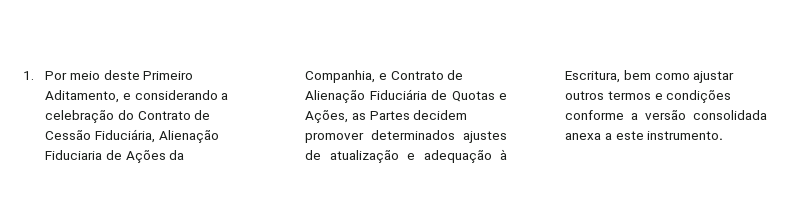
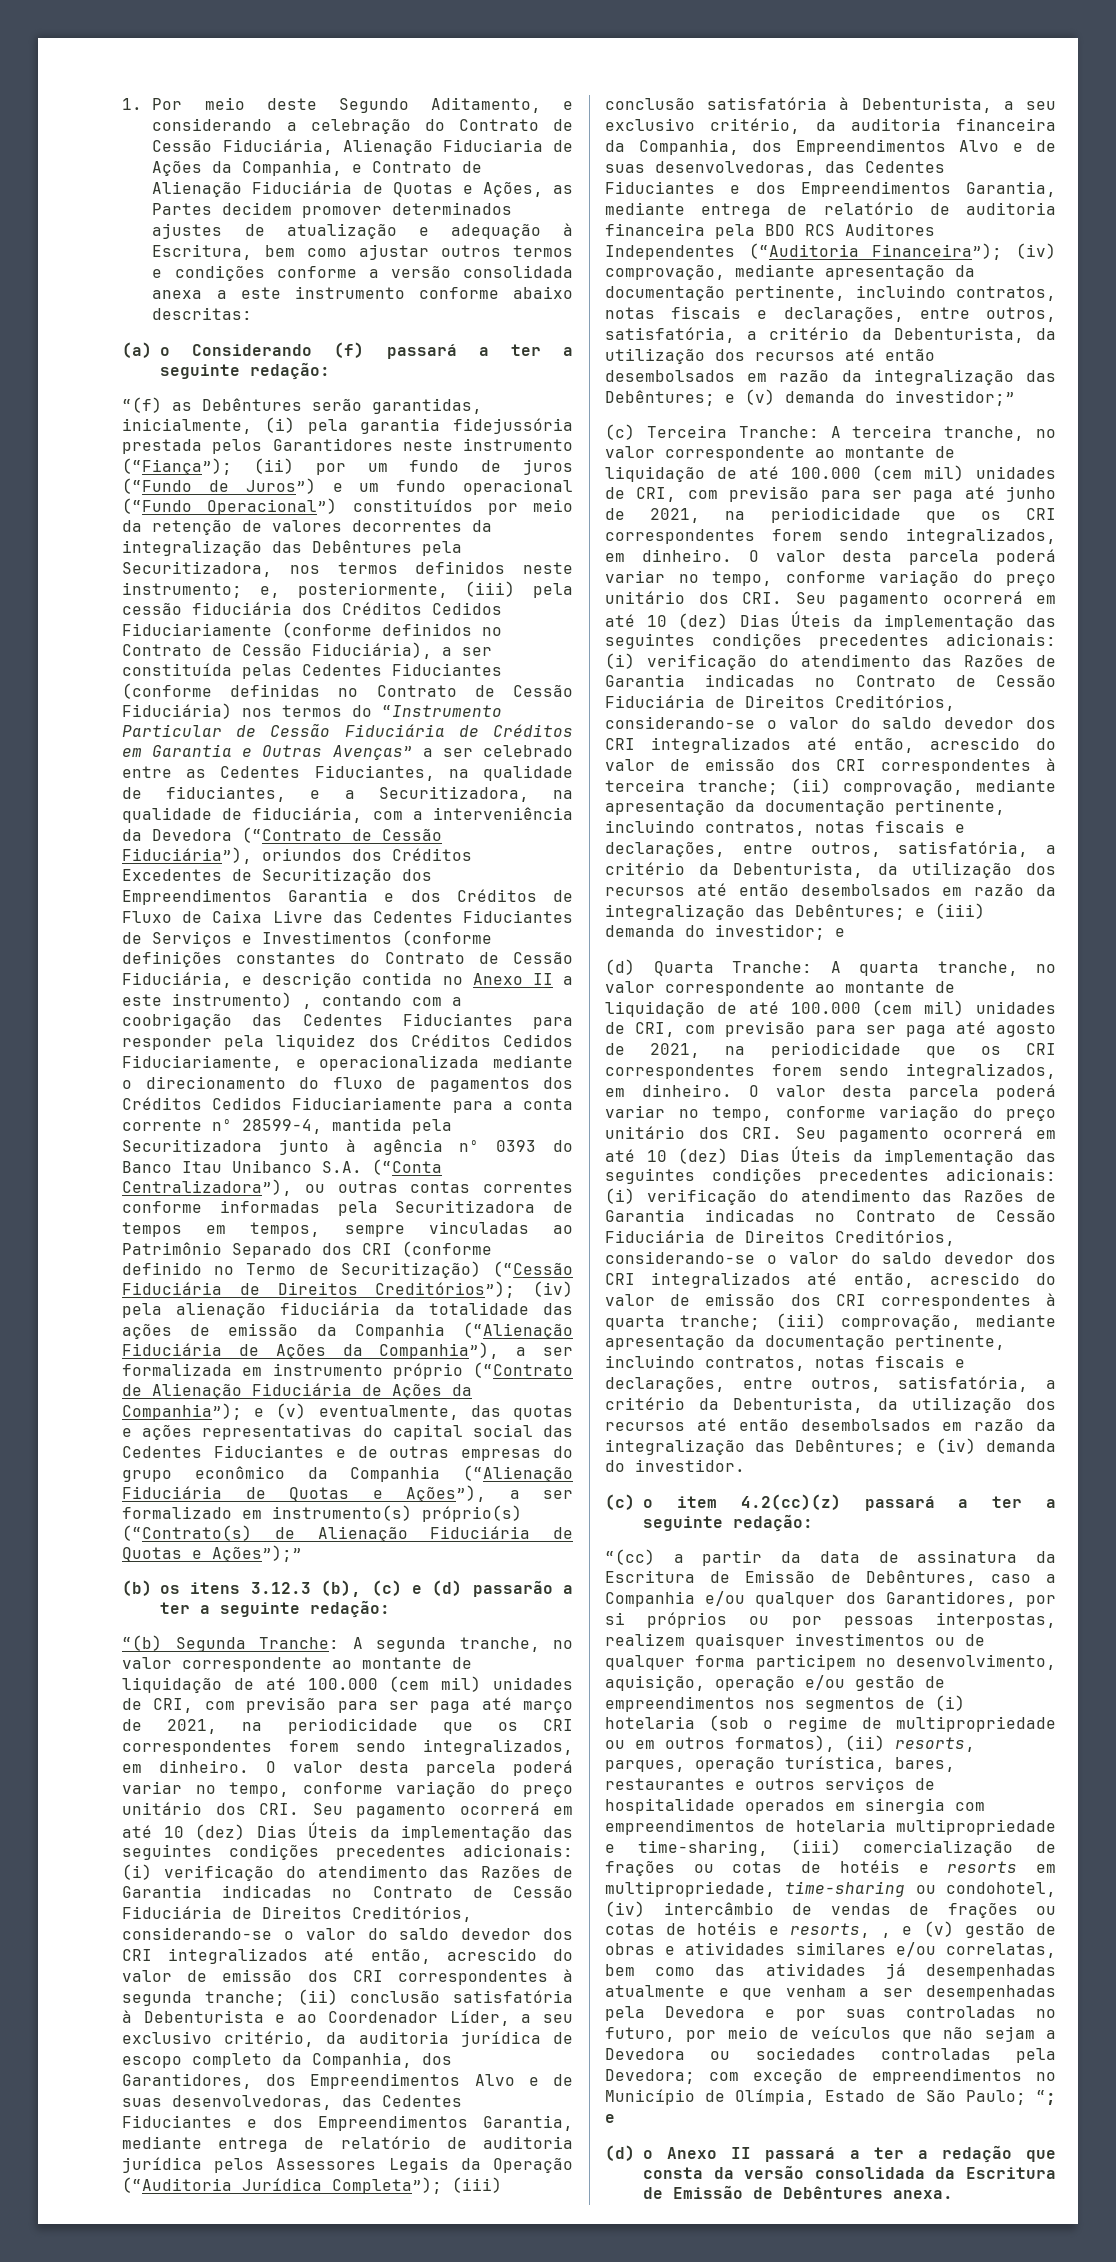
- 1. Por meio deste Primeiro Aditamento, e considerando a celebração do Contrato de Cessão Fiduciária, Alienação Fiduciaria de Ações da Companhia, e Contrato de Alienação Fiduciária de Quotas e Ações, as Partes decidem promover determinados ajustes de atualização e adequação à Escritura, bem como ajustar outros termos e condições conforme a versão consolidada anexa a este instrumento.
+ 1. Por meio deste Segundo Aditamento, e considerando a celebração do Contrato de Cessão Fiduciária, Alienação Fiduciaria de Ações da Companhia, e Contrato de Alienação Fiduciária de Quotas e Ações, as Partes decidem promover determinados ajustes de atualização e adequação à Escritura, bem como ajustar outros termos e condições conforme a versão consolidada anexa a este instrumento conforme abaixo descritas:
+ (a) o Considerando (f) passará a ter a seguinte redação:
+ “(f) as Debêntures serão garantidas, inicialmente, (i) pela garantia fidejussória prestada pelos Garantidores neste instrumento (“Fiança”); (ii) por um fundo de juros (“Fundo de Juros”) e um fundo operacional (“Fundo Operacional”) constituídos por meio da retenção de valores decorrentes da integralização das Debêntures pela Securitizadora, nos termos definidos neste instrumento; e, posteriormente, (iii) pela cessão fiduciária dos Créditos Cedidos Fiduciariamente (conforme definidos no Contrato de Cessão Fiduciária), a ser constituída pelas Cedentes Fiduciantes (conforme definidas no Contrato de Cessão Fiduciária) nos termos do “Instrumento Particular de Cessão Fiduciária de Créditos em Garantia e Outras Avenças” a ser celebrado entre as Cedentes Fiduciantes, na qualidade de fiduciantes, e a Securitizadora, na qualidade de fiduciária, com a interveniência da Devedora (“Contrato de Cessão Fiduciária”), oriundos dos Créditos Excedentes de Securitização dos Empreendimentos Garantia e dos Créditos de Fluxo de Caixa Livre das Cedentes Fiduciantes de Serviços e Investimentos (conforme definições constantes do Contrato de Cessão Fiduciária, e descrição contida no Anexo II a este instrumento) , contando com a coobrigação das Cedentes Fiduciantes para responder pela liquidez dos Créditos Cedidos Fiduciariamente, e operacionalizada mediante o direcionamento do fluxo de pagamentos dos Créditos Cedidos Fiduciariamente para a conta corrente nº 28599-4, mantida pela Securitizadora junto à agência nº 0393 do Banco Itau Unibanco S.A. (“Conta Centralizadora”), ou outras contas correntes conforme informadas pela Securitizadora de tempos em tempos, sempre vinculadas ao Patrimônio Separado dos CRI (conforme definido no Termo de Securitização) (“Cessão Fiduciária de Direitos Creditórios”); (iv) pela alienação fiduciária da totalidade das ações de emissão da Companhia (“Alienação Fiduciária de Ações da Companhia”), a ser formalizada em instrumento próprio (“Contrato de Alienação Fiduciária de Ações da Companhia”); e (v) eventualmente, das quotas e ações representativas do capital social das Cedentes Fiduciantes e de outras empresas do grupo econômico da Companhia (“Alienação Fiduciária de Quotas e Ações”), a ser formalizado em instrumento(s) próprio(s) (“Contrato(s) de Alienação Fiduciária de Quotas e Ações”);”
+ (b) os itens 3.12.3 (b), (c) e (d) passarão a ter a seguinte redação:
+ “(b) Segunda Tranche: A segunda tranche, no valor correspondente ao montante de liquidação de até 100.000 (cem mil) unidades de CRI, com previsão para ser paga até março de 2021, na periodicidade que os CRI correspondentes forem sendo integralizados, em dinheiro. O valor desta parcela poderá variar no tempo, conforme variação do preço unitário dos CRI. Seu pagamento ocorrerá em até 10 (dez) Dias Úteis da implementação das seguintes condições precedentes adicionais: (i) verificação do atendimento das Razões de Garantia indicadas no Contrato de Cessão Fiduciária de Direitos Creditórios, considerando-se o valor do saldo devedor dos CRI integralizados até então, acrescido do valor de emissão dos CRI correspondentes à segunda tranche; (ii) conclusão satisfatória à Debenturista e ao Coordenador Líder, a seu exclusivo critério, da auditoria jurídica de escopo completo da Companhia, dos Garantidores, dos Empreendimentos Alvo e de suas desenvolvedoras, das Cedentes Fiduciantes e dos Empreendimentos Garantia, mediante entrega de relatório de auditoria jurídica pelos Assessores Legais da Operação (“Auditoria Jurídica Completa”); (iii) conclusão satisfatória à Debenturista, a seu exclusivo critério, da auditoria financeira da Companhia, dos Empreendimentos Alvo e de suas desenvolvedoras, das Cedentes Fiduciantes e dos Empreendimentos Garantia, mediante entrega de relatório de auditoria financeira pela BDO RCS Auditores Independentes (“Auditoria Financeira”); (iv) comprovação, mediante apresentação da documentação pertinente, incluindo contratos, notas fiscais e declarações, entre outros, satisfatória, a critério da Debenturista, da utilização dos recursos até então desembolsados em razão da integralização das Debêntures; e (v) demanda do investidor;”
+ (c) Terceira Tranche: A terceira tranche, no valor correspondente ao montante de liquidação de até 100.000 (cem mil) unidades de CRI, com previsão para ser paga até junho de 2021, na periodicidade que os CRI correspondentes forem sendo integralizados, em dinheiro. O valor desta parcela poderá variar no tempo, conforme variação do preço unitário dos CRI. Seu pagamento ocorrerá em até 10 (dez) Dias Úteis da implementação das seguintes condições precedentes adicionais: (i) verificação do atendimento das Razões de Garantia indicadas no Contrato de Cessão Fiduciária de Direitos Creditórios, considerando-se o valor do saldo devedor dos CRI integralizados até então, acrescido do valor de emissão dos CRI correspondentes à terceira tranche; (ii) comprovação, mediante apresentação da documentação pertinente, incluindo contratos, notas fiscais e declarações, entre outros, satisfatória, a critério da Debenturista, da utilização dos recursos até então desembolsados em razão da integralização das Debêntures; e (iii) demanda do investidor; e
+ (d) Quarta Tranche: A quarta tranche, no valor correspondente ao montante de liquidação de até 100.000 (cem mil) unidades de CRI, com previsão para ser paga até agosto de 2021, na periodicidade que os CRI correspondentes forem sendo integralizados, em dinheiro. O valor desta parcela poderá variar no tempo, conforme variação do preço unitário dos CRI. Seu pagamento ocorrerá em até 10 (dez) Dias Úteis da implementação das seguintes condições precedentes adicionais: (i) verificação do atendimento das Razões de Garantia indicadas no Contrato de Cessão Fiduciária de Direitos Creditórios, considerando-se o valor do saldo devedor dos CRI integralizados até então, acrescido do valor de emissão dos CRI correspondentes à quarta tranche; (iii) comprovação, mediante apresentação da documentação pertinente, incluindo contratos, notas fiscais e declarações, entre outros, satisfatória, a critério da Debenturista, da utilização dos recursos até então desembolsados em razão da integralização das Debêntures; e (iv) demanda do investidor.
+ (c) o item 4.2(cc)(z) passará a ter a seguinte redação:
+ “(cc) a partir da data de assinatura da Escritura de Emissão de Debêntures, caso a Companhia e/ou qualquer dos Garantidores, por si próprios ou por pessoas interpostas, realizem quaisquer investimentos ou de qualquer forma participem no desenvolvimento, aquisição, operação e/ou gestão de empreendimentos nos segmentos de (i) hotelaria (sob o regime de multipropriedade ou em outros formatos), (ii) resorts, parques, operação turística, bares, restaurantes e outros serviços de hospitalidade operados em sinergia com empreendimentos de hotelaria multipropriedade e time-sharing, (iii) comercialização de frações ou cotas de hotéis e resorts em multipropriedade, time-sharing ou condohotel, (iv) intercâmbio de vendas de frações ou cotas de hotéis e resorts, , e (v) gestão de obras e atividades similares e/ou correlatas, bem como das atividades já desempenhadas atualmente e que venham a ser desempenhadas pela Devedora e por suas controladas no futuro, por meio de veículos que não sejam a Devedora ou sociedades controladas pela Devedora; com exceção de empreendimentos no Município de Olímpia, Estado de São Paulo; “; e
+ (d) o Anexo II passará a ter a redação que consta da versão consolidada da Escritura de Emissão de Debêntures anexa.

